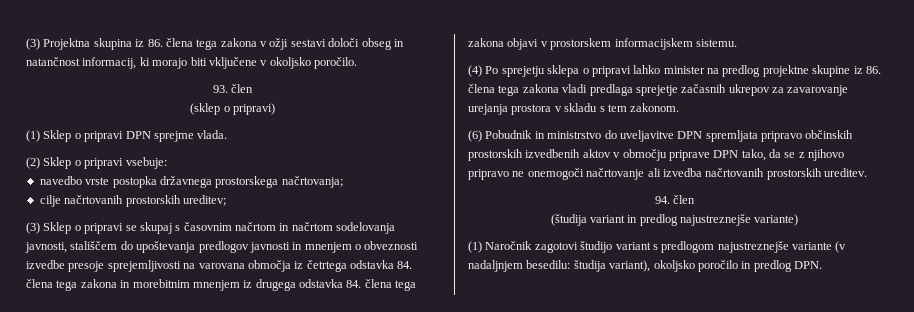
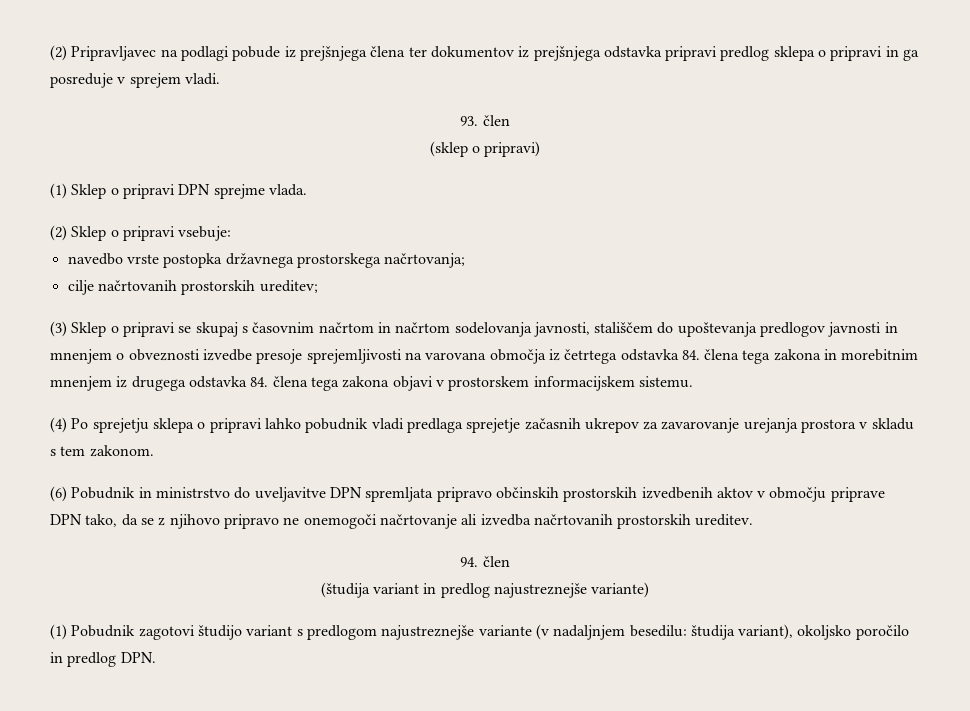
- (3) Projektna skupina iz 86. člena tega zakona v ožji sestavi določi obseg in natančnost informacij, ki morajo biti vključene v okoljsko poročilo.
+ (2) Pripravljavec na podlagi pobude iz prejšnjega člena ter dokumentov iz prejšnjega odstavka pripravi predlog sklepa o pripravi in ga posreduje v sprejem vladi.
- (4) Po sprejetju sklepa o pripravi lahko minister na predlog projektne skupine iz 86. člena tega zakona vladi predlaga sprejetje začasnih ukrepov za zavarovanje urejanja prostora v skladu s tem zakonom.
+ (4) Po sprejetju sklepa o pripravi lahko pobudnik vladi predlaga sprejetje začasnih ukrepov za zavarovanje urejanja prostora v skladu s tem zakonom.
- (1) Naročnik zagotovi študijo variant s predlogom najustreznejše variante (v nadaljnjem besedilu: študija variant), okoljsko poročilo in predlog DPN.
+ (1) Pobudnik zagotovi študijo variant s predlogom najustreznejše variante (v nadaljnjem besedilu: študija variant), okoljsko poročilo in predlog DPN.

